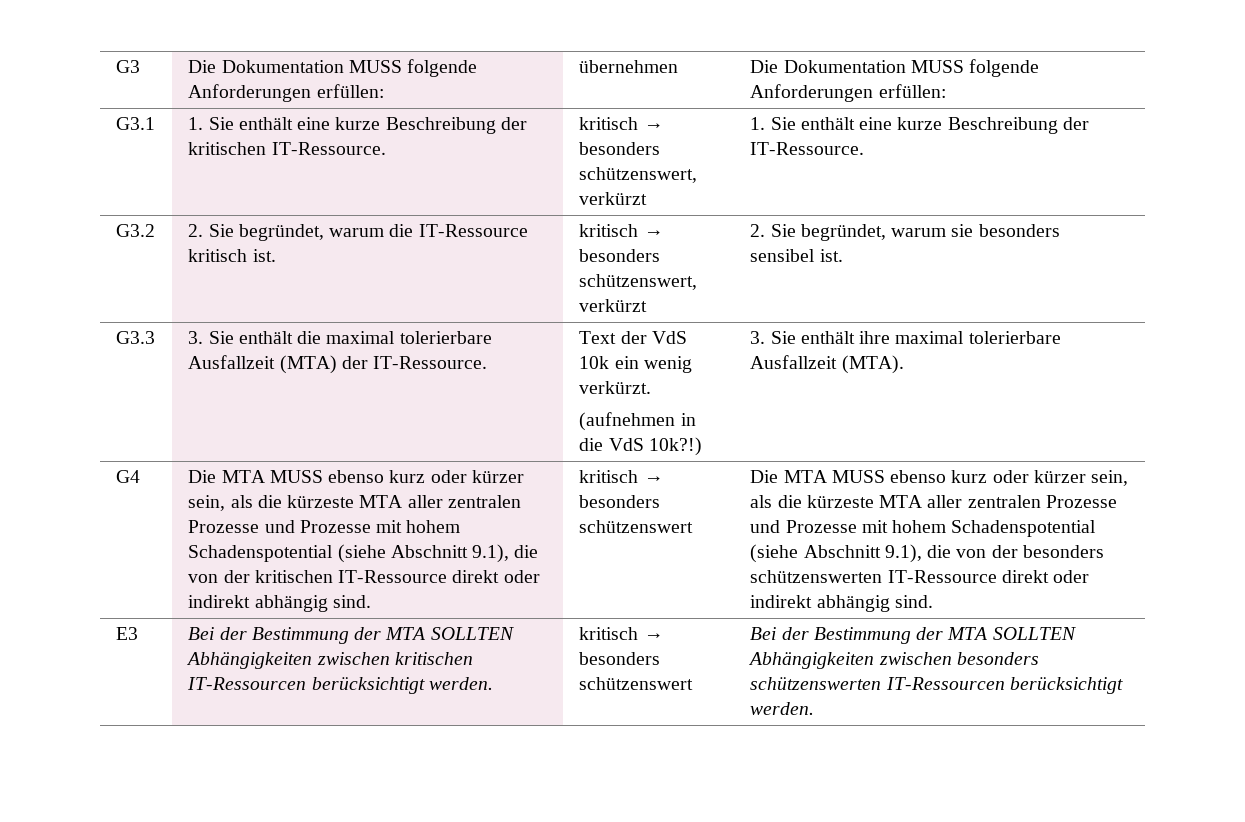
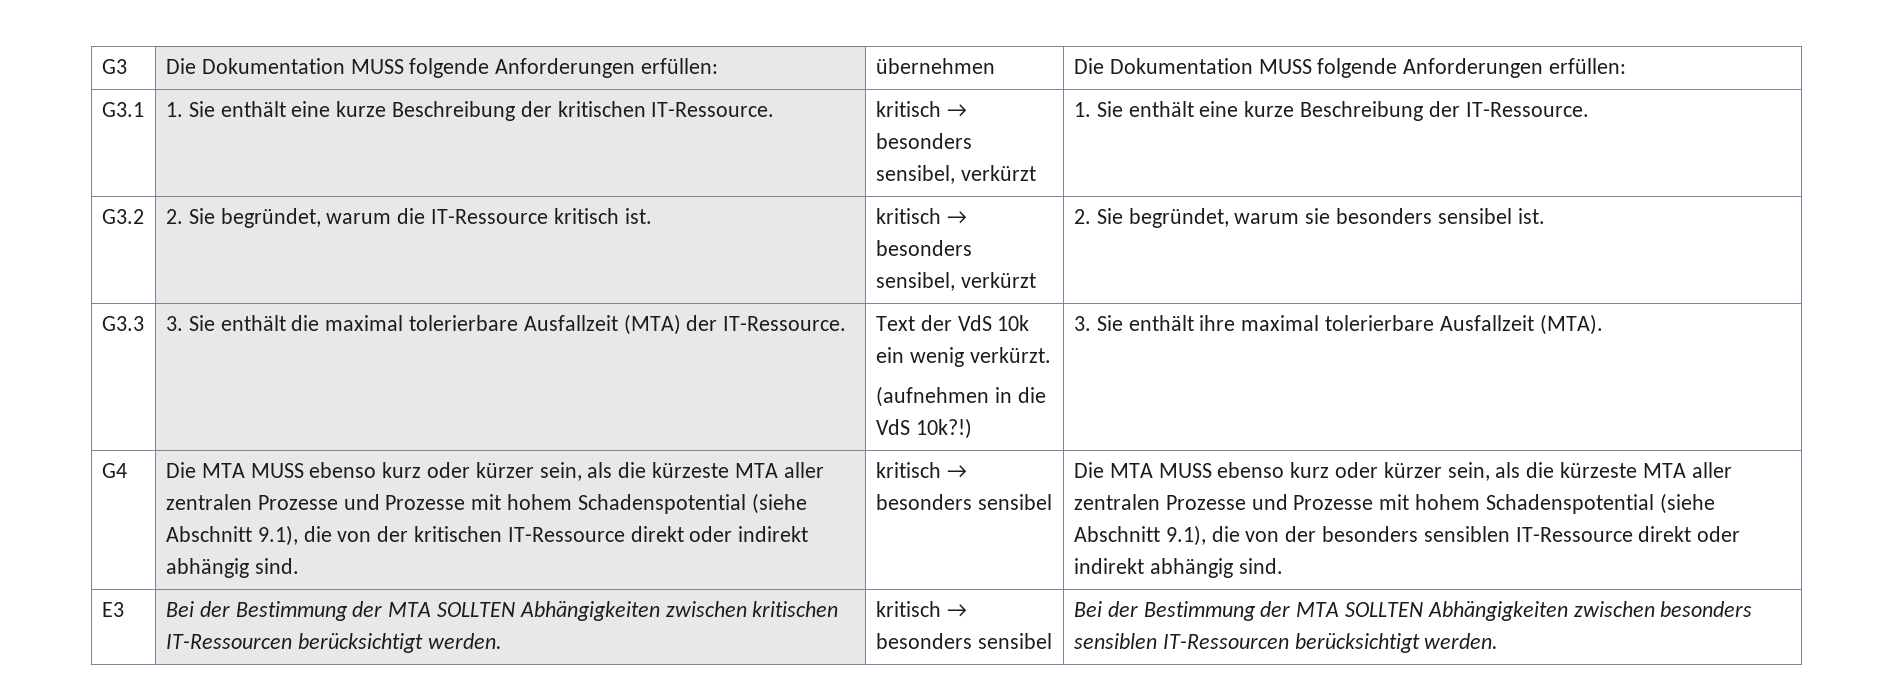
- G3.1 | 1. Sie enthält eine kurze Beschreibung der kritischen IT-Ressource. | kritisch → besonders schützenswert, verkürzt | 1. Sie enthält eine kurze Beschreibung der IT-Ressource.
+ G3.1 | 1. Sie enthält eine kurze Beschreibung der kritischen IT-Ressource. | kritisch → besonders sensibel, verkürzt | 1. Sie enthält eine kurze Beschreibung der IT-Ressource.
- G3.2 | 2. Sie begründet, warum die IT-Ressource kritisch ist. | kritisch → besonders schützenswert, verkürzt | 2. Sie begründet, warum sie besonders sensibel ist.
+ G3.2 | 2. Sie begründet, warum die IT-Ressource kritisch ist. | kritisch → besonders sensibel, verkürzt | 2. Sie begründet, warum sie besonders sensibel ist.
- Die MTA MUSS ebenso kurz oder kürzer sein, als die kürzeste MTA aller zentralen Prozesse und Prozesse mit hohem Schadenspotential (siehe Abschnitt 9.1), die von der kritischen IT-Ressource direkt oder indirekt abhängig sind. | kritisch → besonders schützenswert
+ Die MTA MUSS ebenso kurz oder kürzer sein, als die kürzeste MTA aller zentralen Prozesse und Prozesse mit hohem Schadenspotential (siehe Abschnitt 9.1), die von der kritischen IT-Ressource direkt oder indirekt abhängig sind. | kritisch → besonders sensibel
- Die MTA MUSS ebenso kurz oder kürzer sein, als die kürzeste MTA aller zentralen Prozesse und Prozesse mit hohem Schadenspotential (siehe Abschnitt 9.1), die von der besonders schützenswerten IT-Ressource direkt oder indirekt abhängig sind.
+ Die MTA MUSS ebenso kurz oder kürzer sein, als die kürzeste MTA aller zentralen Prozesse und Prozesse mit hohem Schadenspotential (siehe Abschnitt 9.1), die von der besonders sensiblen IT-Ressource direkt oder indirekt abhängig sind.
- E3 | Bei der Bestimmung der MTA SOLLTEN Abhängigkeiten zwischen kritischen IT-Ressourcen berücksichtigt werden. | kritisch → besonders schützenswert | Bei der Bestimmung der MTA SOLLTEN Abhängigkeiten zwischen besonders schützenswerten IT-Ressourcen berücksichtigt werden.
+ E3 | Bei der Bestimmung der MTA SOLLTEN Abhängigkeiten zwischen kritischen IT-Ressourcen berücksichtigt werden. | kritisch → besonders sensibel | Bei der Bestimmung der MTA SOLLTEN Abhängigkeiten zwischen besonders sensiblen IT-Ressourcen berücksichtigt werden.

